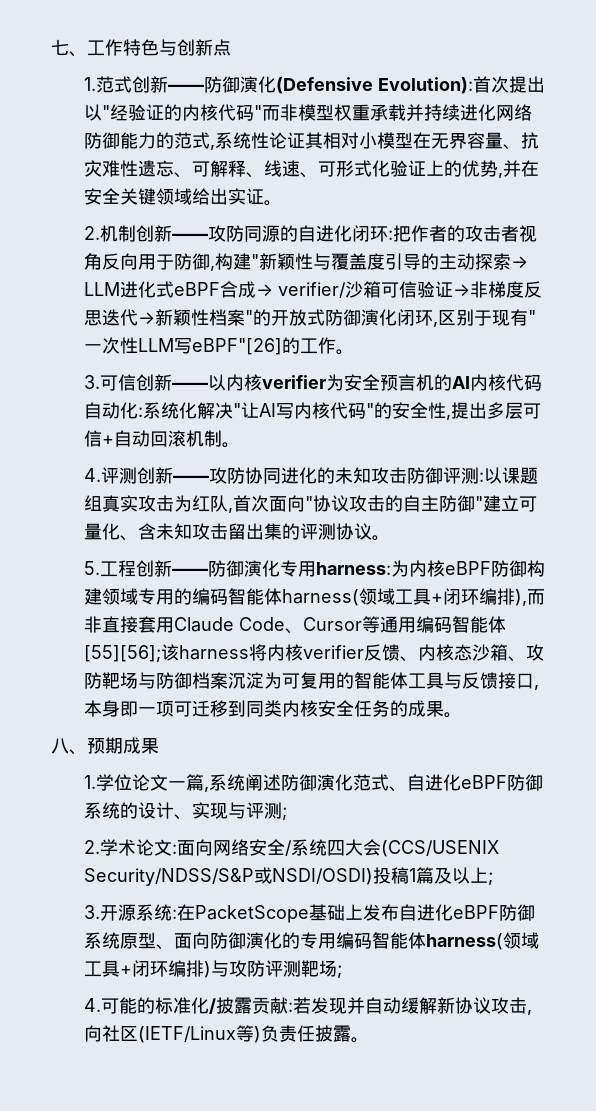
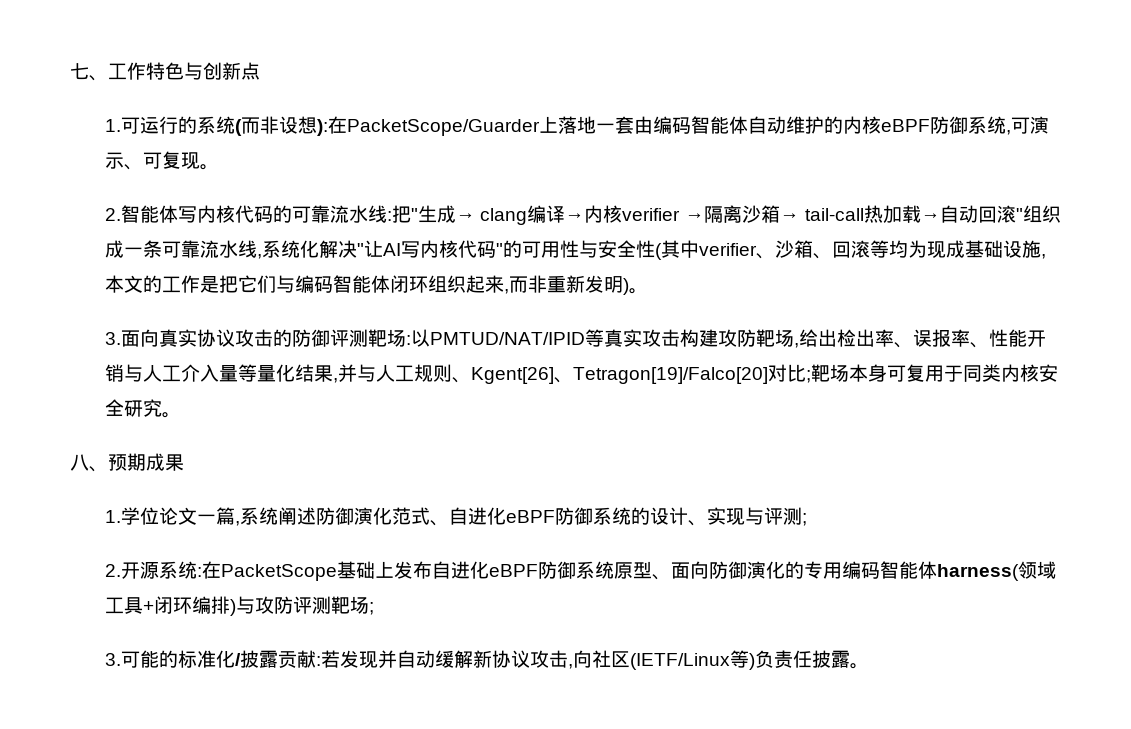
- 1.范式创新——防御演化(Defensive Evolution):首次提出以"经验证的内核代码"而非模型权重承载并持续进化网络防御能力的范式,系统性论证其相对小模型在无界容量、抗灾难性遗忘、可解释、线速、可形式化验证上的优势,并在安全关键领域给出实证。
- 2.机制创新——攻防同源的自进化闭环:把作者的攻击者视角反向用于防御,构建"新颖性与覆盖度引导的主动探索→ LLM进化式eBPF合成→ verifier/沙箱可信验证→非梯度反思迭代→新颖性档案"的开放式防御演化闭环,区别于现有"一次性LLM写eBPF"[26]的工作。
- 3.可信创新——以内核verifier为安全预言机的AI内核代码自动化:系统化解决"让AI写内核代码"的安全性,提出多层可信+自动回滚机制。
- 4.评测创新——攻防协同进化的未知攻击防御评测:以课题组真实攻击为红队,首次面向"协议攻击的自主防御"建立可量化、含未知攻击留出集的评测协议。
- 5.工程创新——防御演化专用harness:为内核eBPF防御构建领域专用的编码智能体harness(领域工具+闭环编排),而非直接套用Claude Code、Cursor等通用编码智能体[55][56];该harness将内核verifier反馈、内核态沙箱、攻防靶场与防御档案沉淀为可复用的智能体工具与反馈接口,本身即一项可迁移到同类内核安全任务的成果。
+ 1.可运行的系统(而非设想):在PacketScope/Guarder上落地一套由编码智能体自动维护的内核eBPF防御系统,可演示、可复现。
+ 2.智能体写内核代码的可靠流水线:把"生成→ clang编译→内核verifier →隔离沙箱→ tail-call热加载→自动回滚"组织成一条可靠流水线,系统化解决"让AI写内核代码"的可用性与安全性(其中verifier、沙箱、回滚等均为现成基础设施,本文的工作是把它们与编码智能体闭环组织起来,而非重新发明)。
+ 3.面向真实协议攻击的防御评测靶场:以PMTUD/NAT/IPID等真实攻击构建攻防靶场,给出检出率、误报率、性能开销与人工介入量等量化结果,并与人工规则、Kgent[26]、Tetragon[19]/Falco[20]对比;靶场本身可复用于同类内核安全研究。
- 2.学术论文:面向网络安全/系统四大会(CCS/USENIX Security/NDSS/S&P或NSDI/OSDI)投稿1篇及以上;
- 3.开源系统:在PacketScope基础上发布自进化eBPF防御系统原型、面向防御演化的专用编码智能体harness(领域工具+闭环编排)与攻防评测靶场;
+ 2.开源系统:在PacketScope基础上发布自进化eBPF防御系统原型、面向防御演化的专用编码智能体harness(领域工具+闭环编排)与攻防评测靶场;
- 4.可能的标准化/披露贡献:若发现并自动缓解新协议攻击,向社区(IETF/Linux等)负责任披露。
+ 3.可能的标准化/披露贡献:若发现并自动缓解新协议攻击,向社区(IETF/Linux等)负责任披露。

